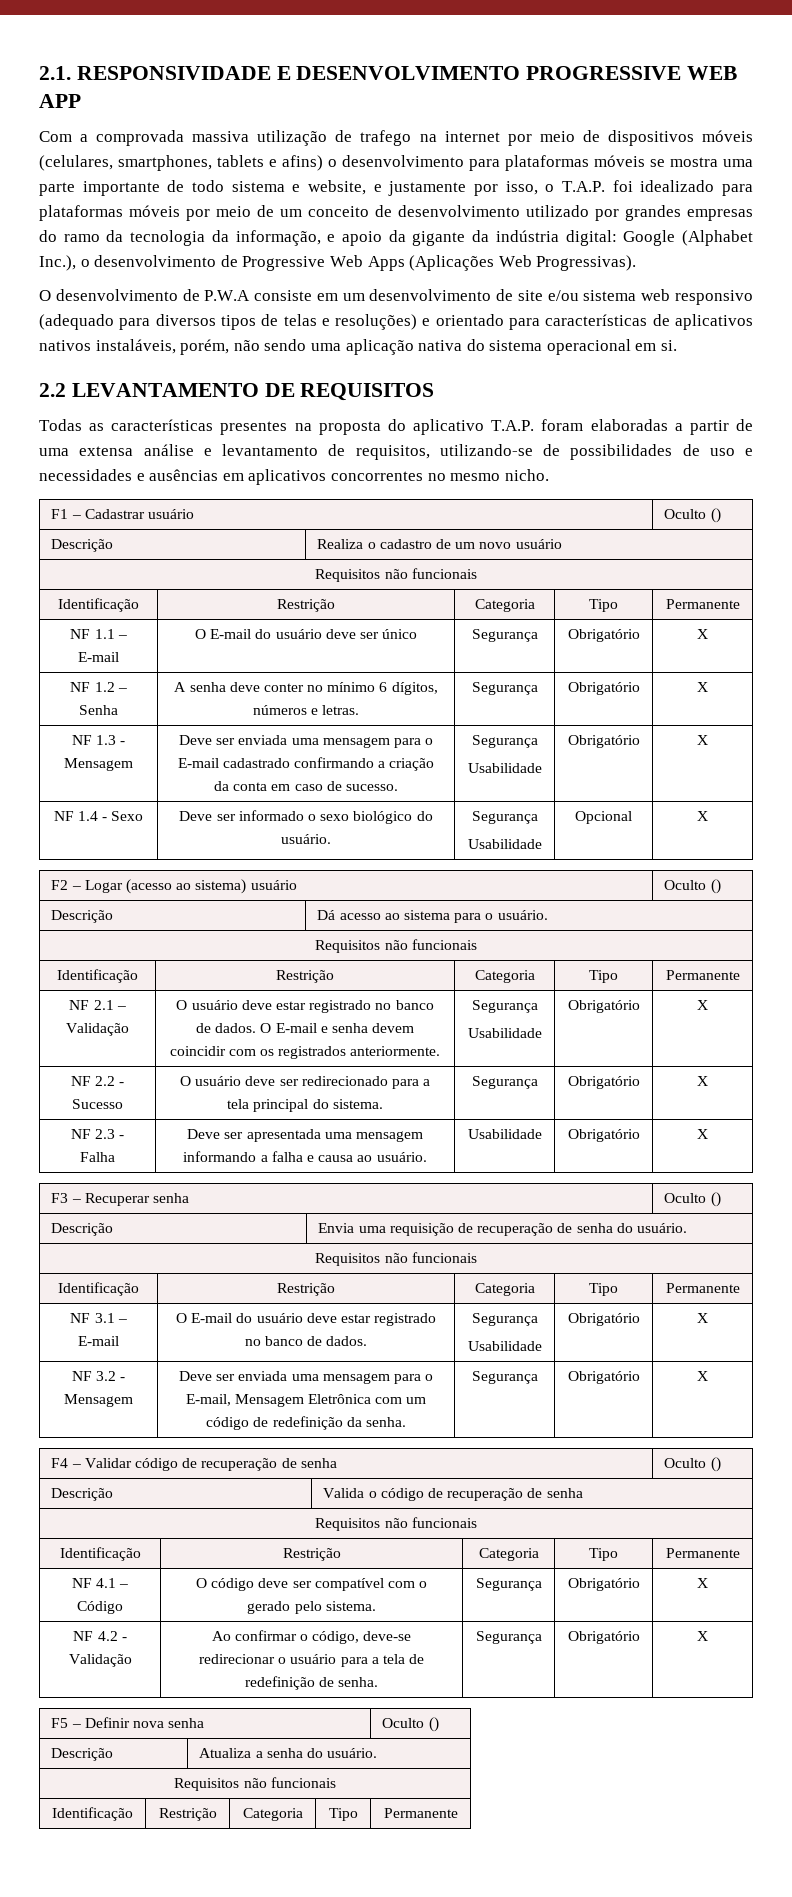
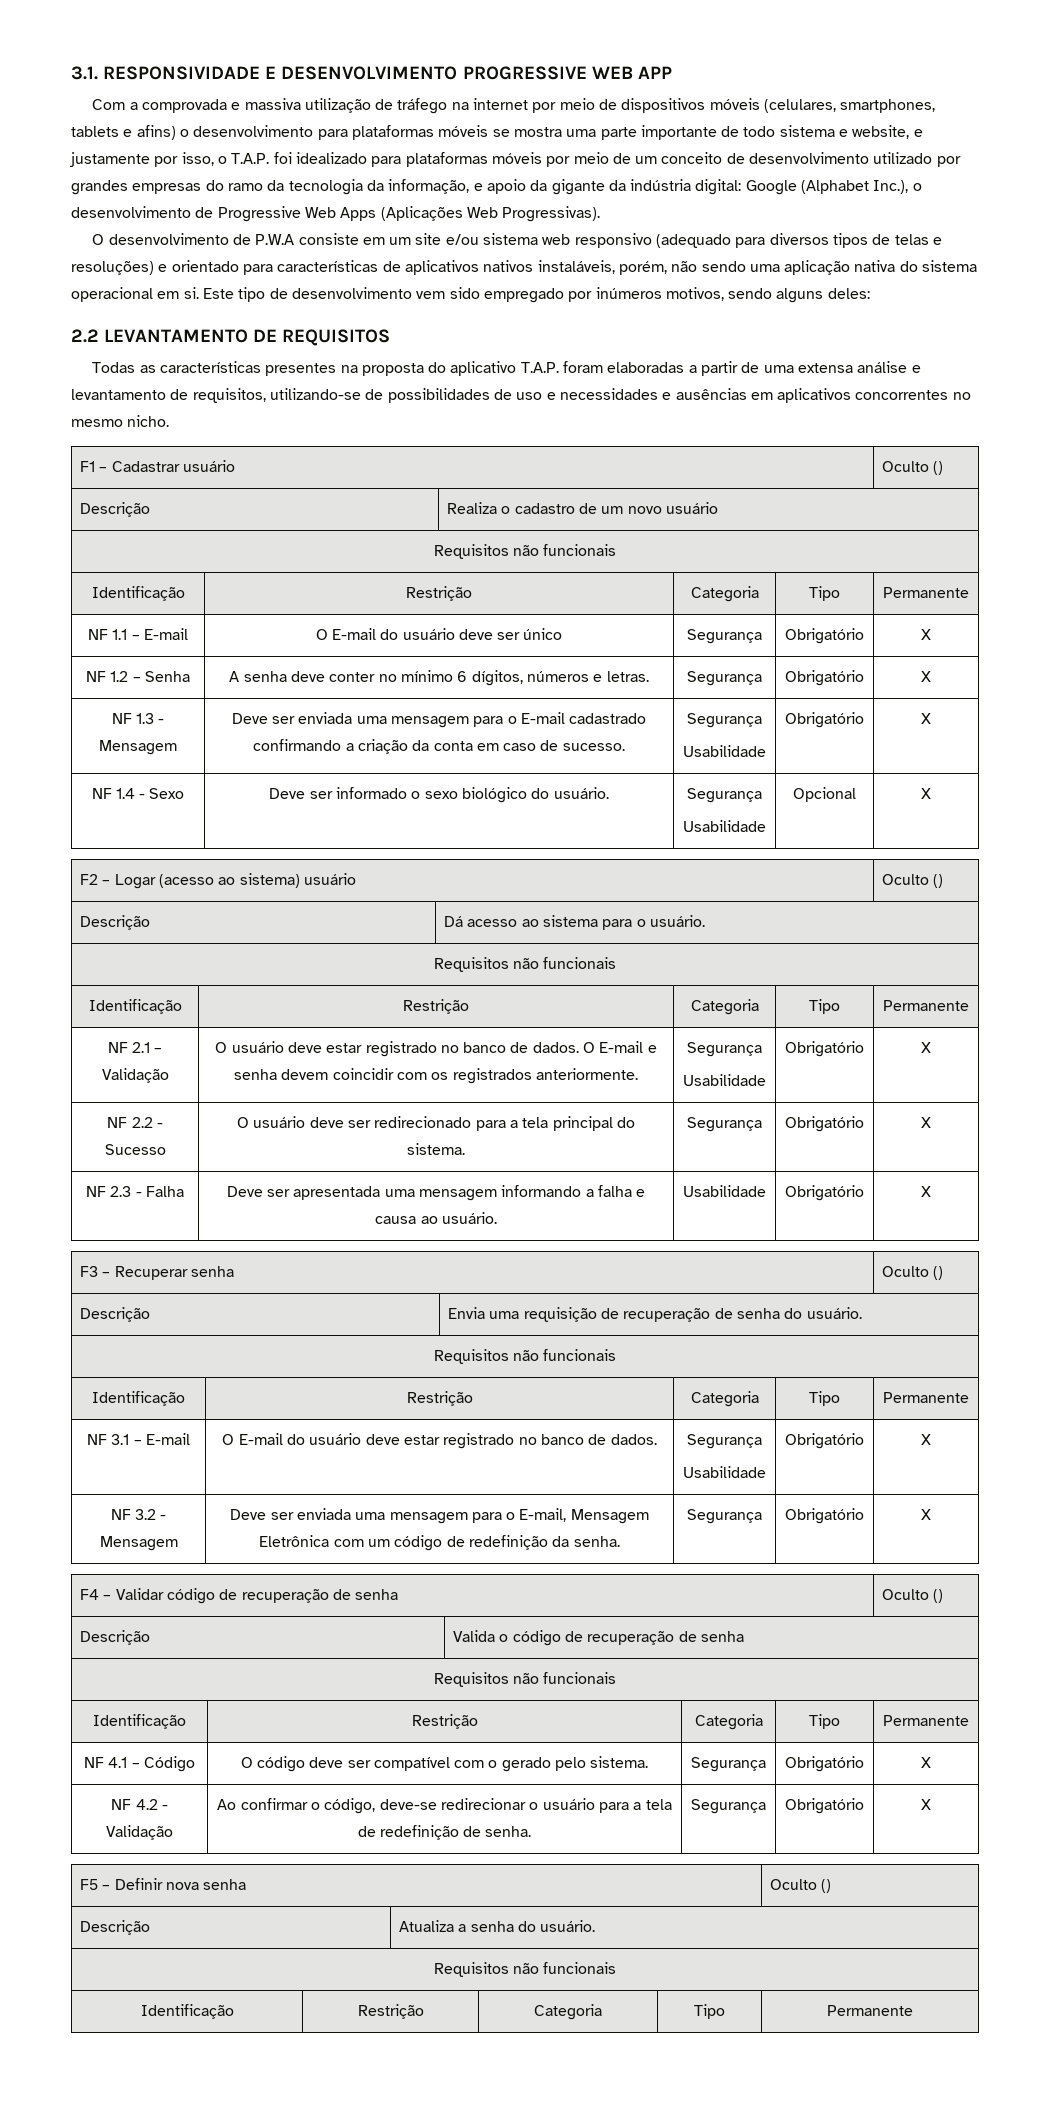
- 2.1. RESPONSIVIDADE E DESENVOLVIMENTO PROGRESSIVE WEB APP
+ 3.1. RESPONSIVIDADE E DESENVOLVIMENTO PROGRESSIVE WEB APP
- Com a comprovada massiva utilização de trafego na internet por meio de dispositivos móveis (celulares, smartphones, tablets e afins) o desenvolvimento para plataformas móveis se mostra uma parte importante de todo sistema e website, e justamente por isso, o T.A.P. foi idealizado para plataformas móveis por meio de um conceito de desenvolvimento utilizado por grandes empresas do ramo da tecnologia da informação, e apoio da gigante da indústria digital:
+ Com a comprovada e massiva utilização de tráfego na internet por meio de dispositivos móveis (celulares, smartphones, tablets e afins) o desenvolvimento para plataformas móveis se mostra uma parte importante de todo sistema e website, e justamente por isso, o T.A.P. foi idealizado para plataformas móveis por meio de um conceito de desenvolvimento utilizado por grandes empresas do ramo da tecnologia da informação, e apoio da gigante da indústria digital:
- O desenvolvimento de P.W.A consiste em um desenvolvimento de site e/ou sistema web responsivo (adequado para diversos tipos de telas e resoluções) e orientado para características de aplicativos nativos instaláveis, porém, não sendo uma aplicação nativa do sistema operacional em si.
+ O desenvolvimento de P.W.A consiste em um site e/ou sistema web responsivo (adequado para diversos tipos de telas e resoluções) e orientado para características de aplicativos nativos instaláveis, porém, não sendo uma aplicação nativa do sistema operacional em si. Este tipo de desenvolvimento vem sido empregado por inúmeros motivos, sendo alguns deles:

